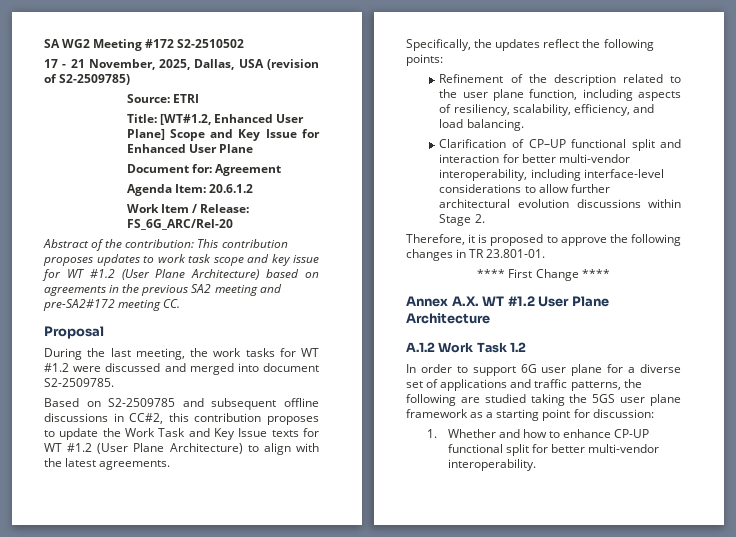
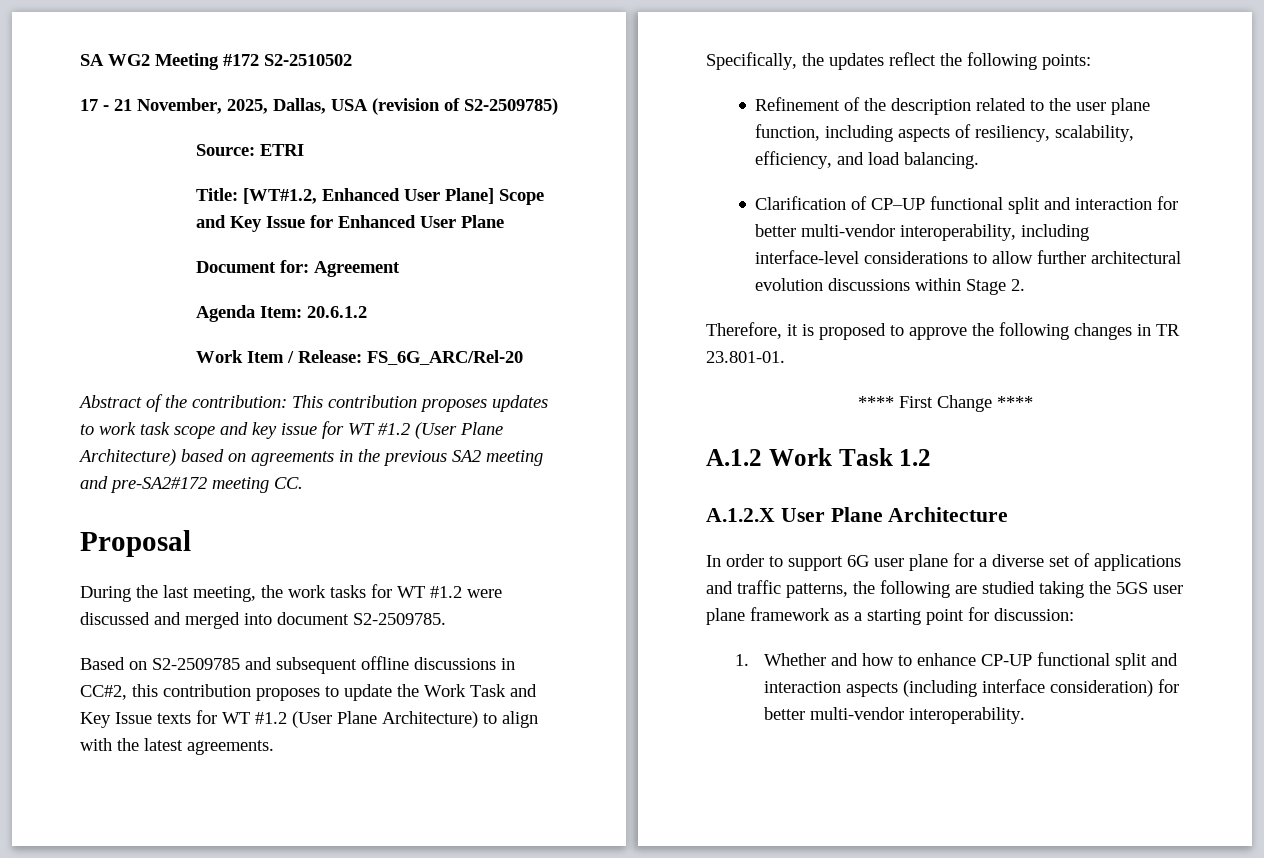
- Annex A.X. WT #1.2 User Plane Architecture
+ A.1.2.X User Plane Architecture
- 1. Whether and how to enhance CP-UP functional split for better multi-vendor interoperability.
+ 1. Whether and how to enhance CP-UP functional split and interaction aspects (including interface consideration) for better multi-vendor interoperability.

